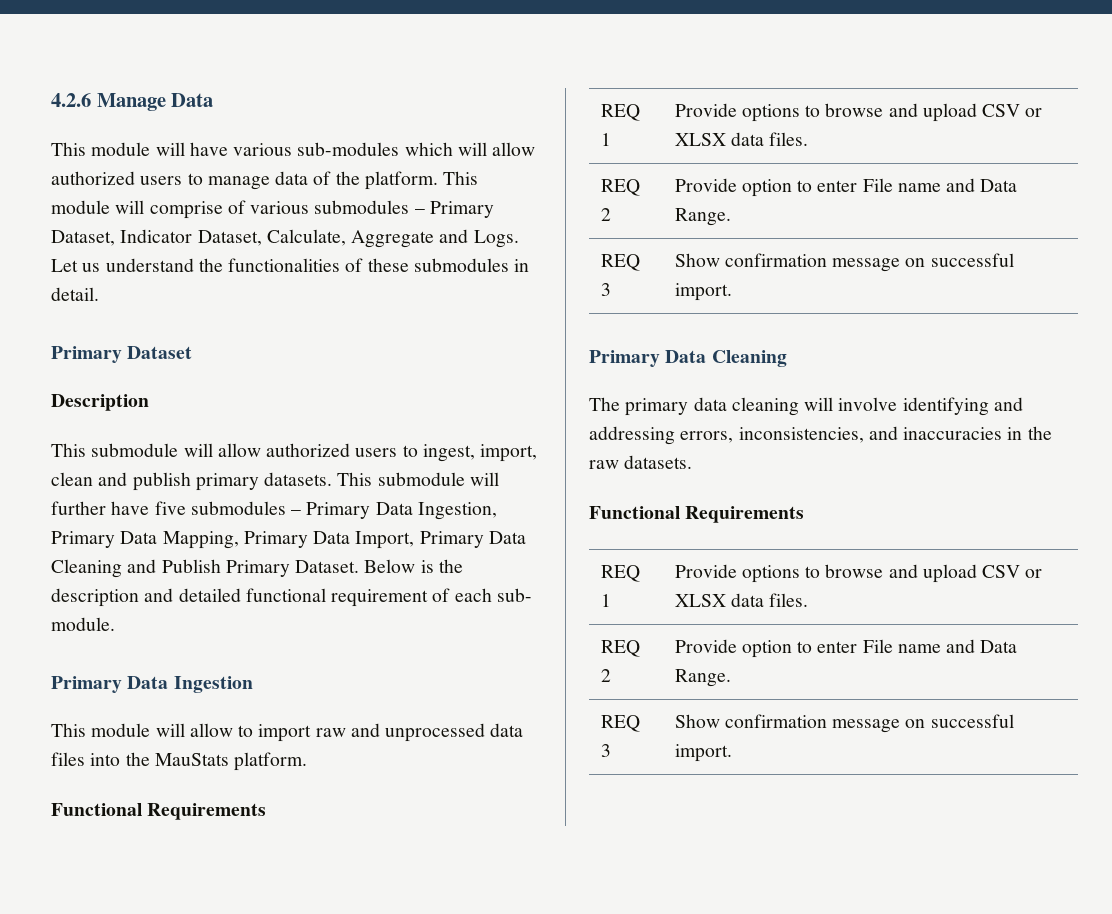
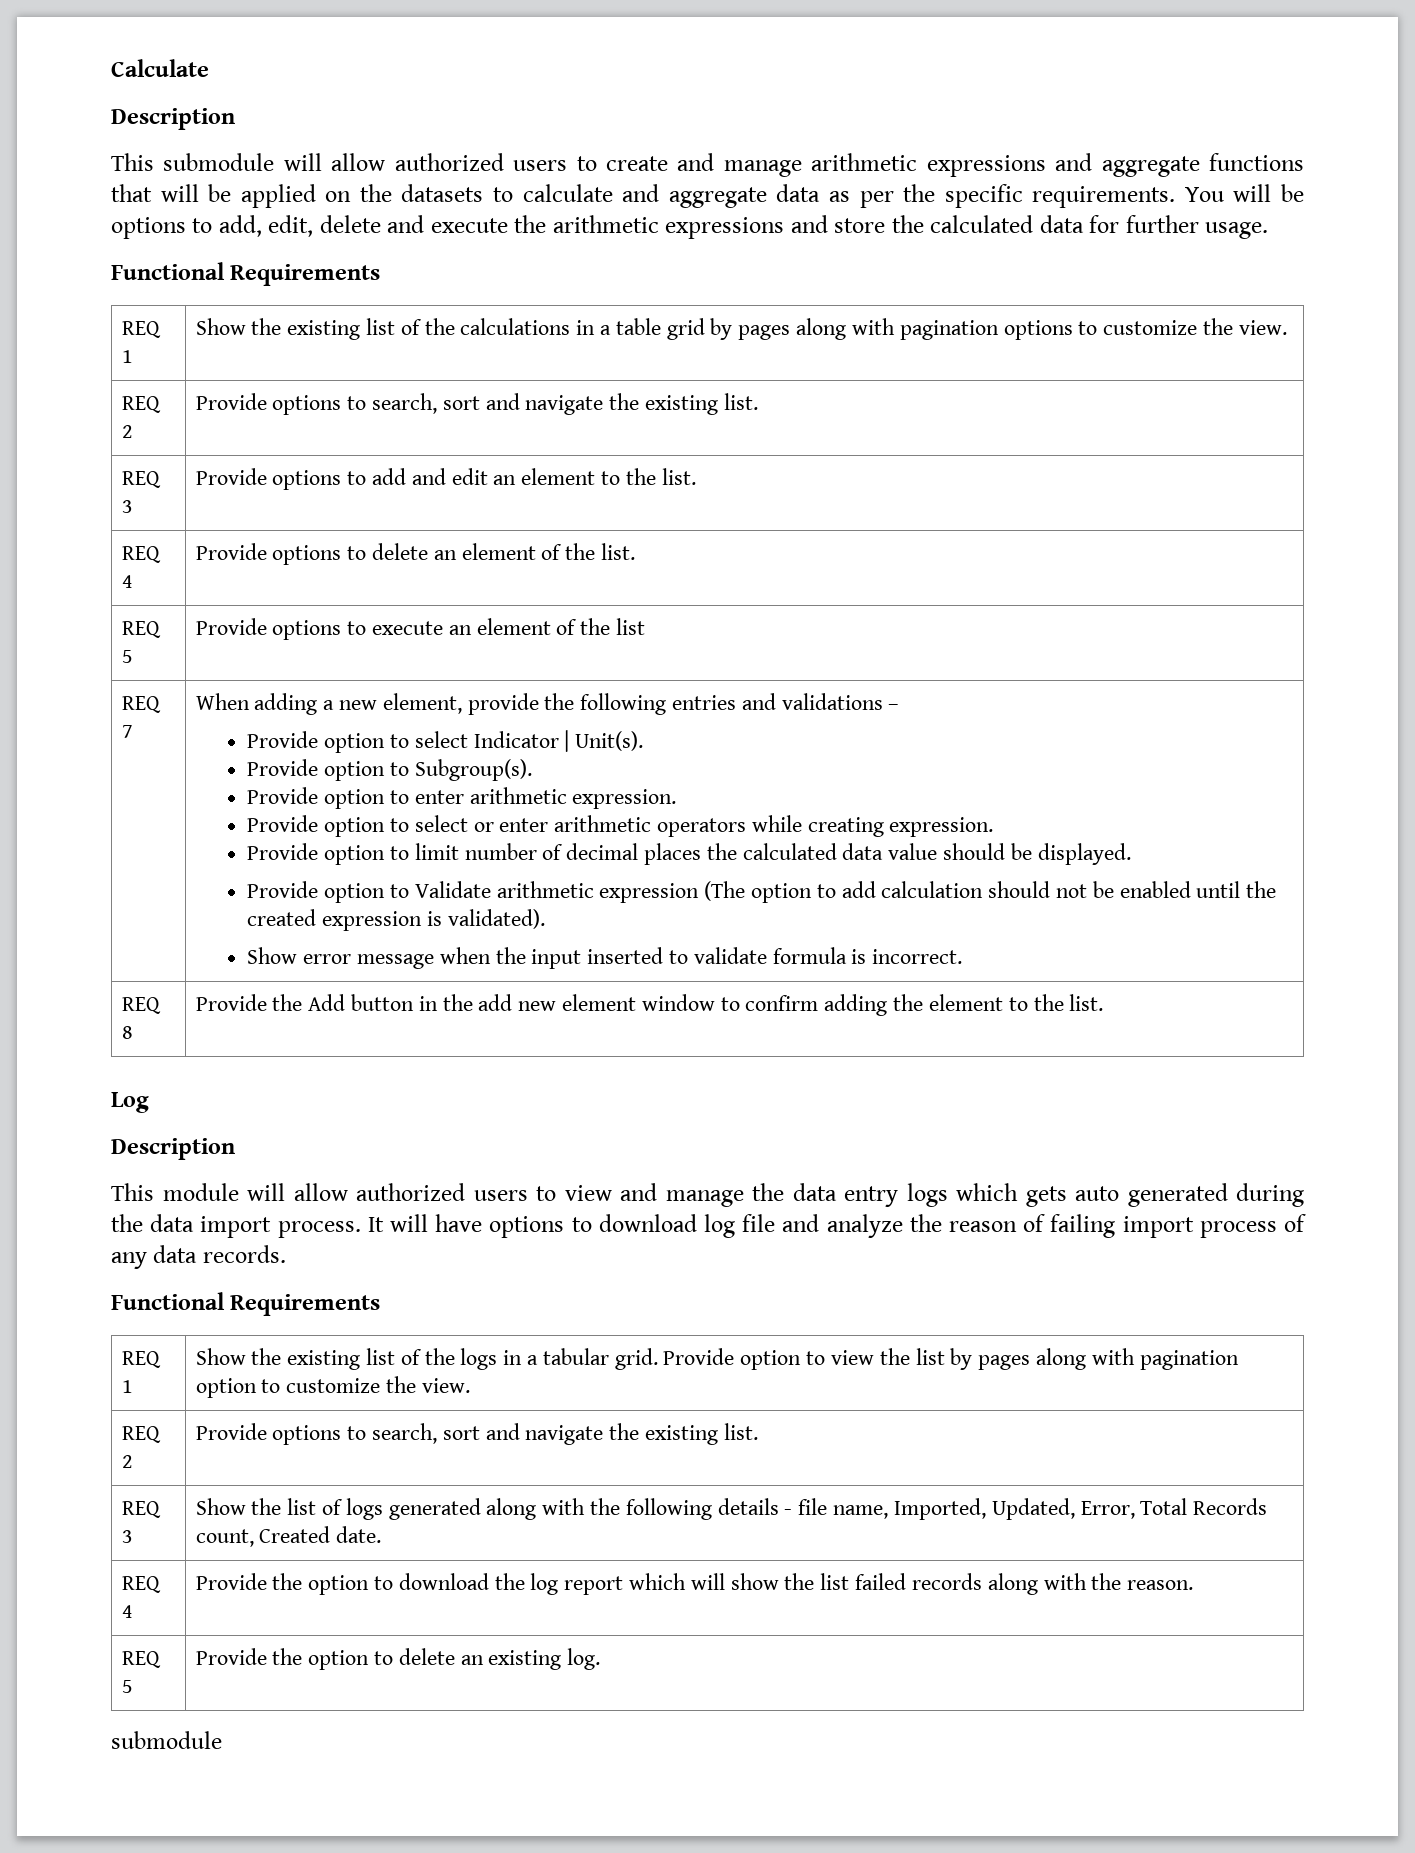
- 4.2.6 Manage Data
- This module will have various sub-modules which will allow authorized users to manage data of the platform. This module will comprise of various submodules – Primary Dataset, Indicator Dataset, Calculate, Aggregate and Logs. Let us understand the functionalities of these submodules in detail.
- Primary Dataset
+ Calculate
- This submodule will allow authorized users to ingest, import, clean and publish primary datasets. This submodule will further have five submodules – Primary Data Ingestion, Primary Data Mapping, Primary Data Import, Primary Data Cleaning and Publish Primary Dataset. Below is the description and detailed functional requirement of each sub- module.
- Primary Data Ingestion
- This module will allow to import raw and unprocessed data files into the MauStats platform.
+ This submodule will allow authorized users to create and manage arithmetic expressions and aggregate functions that will be applied on the datasets to calculate and aggregate data as per the specific requirements. You will be options to add, edit, delete and execute the arithmetic expressions and store the calculated data for further usage.
  Functional Requirements
- REQ 1 | Provide options to browse and upload CSV or XLSX data files.
- REQ 2 | Provide option to enter File name and Data Range.
- REQ 3 | Show confirmation message on successful import.
- Primary Data Cleaning
- The primary data cleaning will involve identifying and addressing errors, inconsistencies, and inaccuracies in the raw datasets.
+ REQ 1 | Show the existing list of the calculations in a table grid by pages along with pagination options to customize the view.
+ REQ 2 | Provide options to search, sort and navigate the existing list.
+ REQ 3 | Provide options to add and edit an element to the list.
+ REQ 4 | Provide options to delete an element of the list.
+ REQ 5 | Provide options to execute an element of the list
+ REQ 7 | When adding a new element, provide the following entries and validations –
+ Provide option to select Indicator | Unit(s).
+ Provide option to Subgroup(s).
+ Provide option to enter arithmetic expression.
+ Provide option to select or enter arithmetic operators while creating expression.
+ Provide option to limit number of decimal places the calculated data value should be displayed.
+ Provide option to Validate arithmetic expression (The option to add calculation should not be enabled until the created expression is validated).
+ Show error message when the input inserted to validate formula is incorrect.
+ REQ 8 | Provide the Add button in the add new element window to confirm adding the element to the list.
+ Log
+ Description
+ This module will allow authorized users to view and manage the data entry logs which gets auto generated during the data import process. It will have options to download log file and analyze the reason of failing import process of any data records.
  Functional Requirements
- REQ 1 | Provide options to browse and upload CSV or XLSX data files.
- REQ 2 | Provide option to enter File name and Data Range.
- REQ 3 | Show confirmation message on successful import.
+ REQ 1 | Show the existing list of the logs in a tabular grid. Provide option to view the list by pages along with pagination option to customize the view.
+ REQ 2 | Provide options to search, sort and navigate the existing list.
+ REQ 3 | Show the list of logs generated along with the following details - file name, Imported, Updated, Error, Total Records count, Created date.
+ REQ 4 | Provide the option to download the log report which will show the list failed records along with the reason.
+ REQ 5 | Provide the option to delete an existing log.
+ submodule

